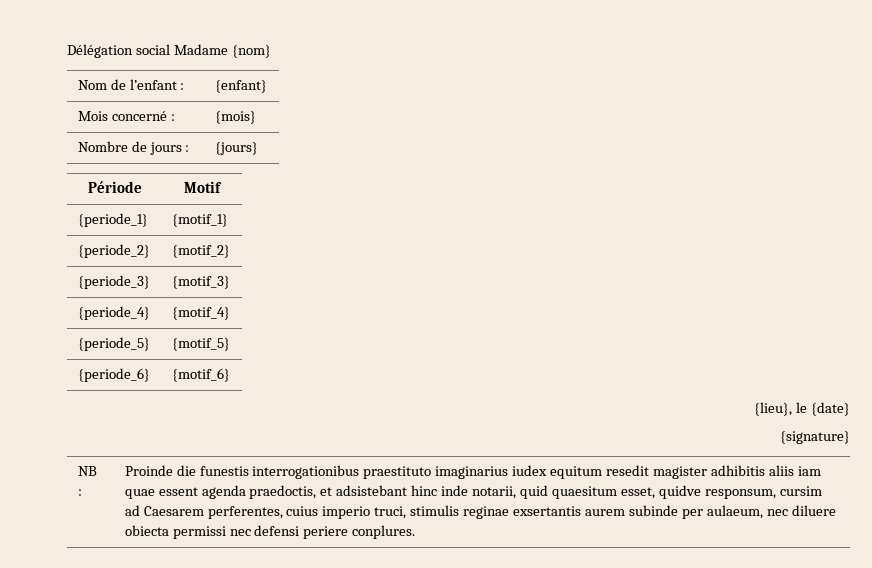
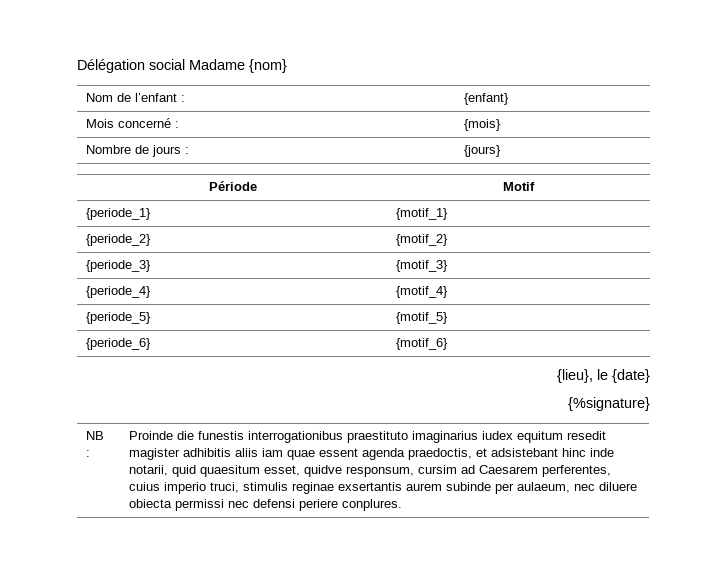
- {signature}
+ {%signature}

